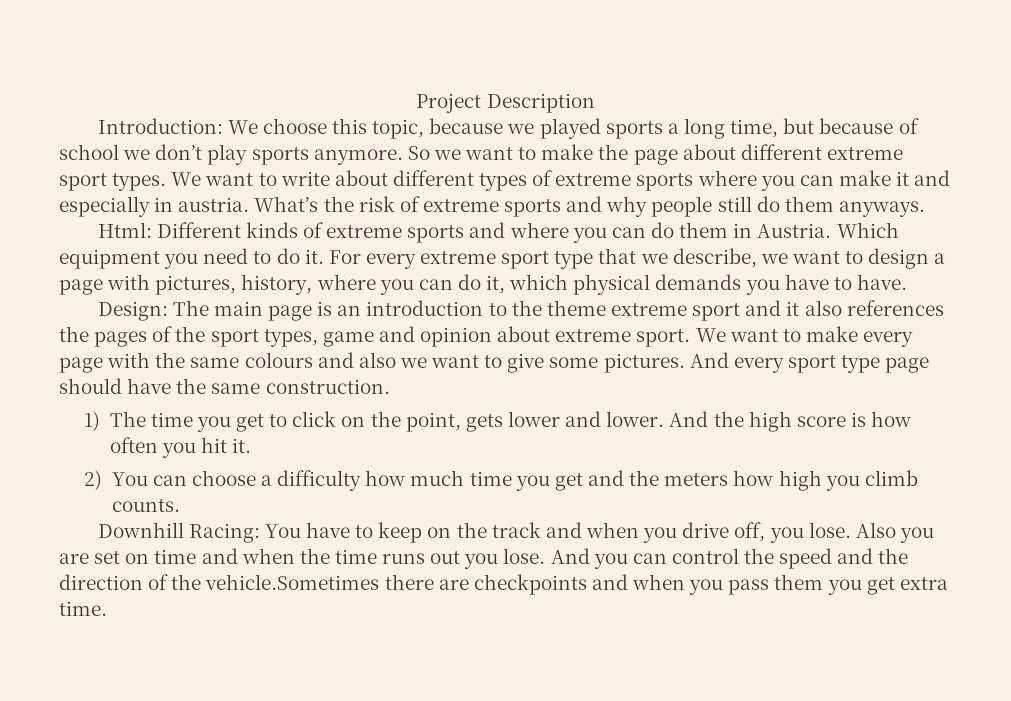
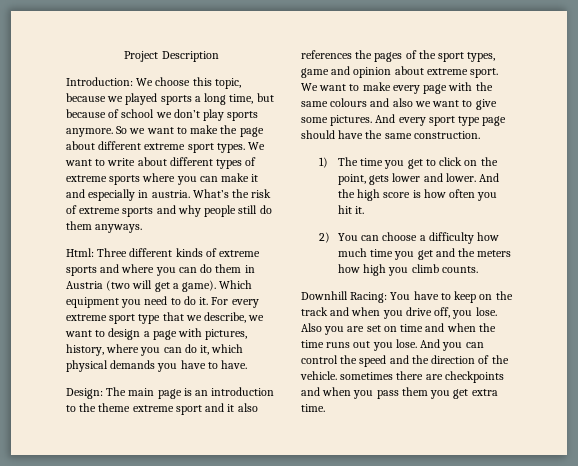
- Html: Different kinds of extreme sports and where you can do them in Austria.
+ Html: Three different kinds of extreme sports and where you can do them in Austria (two will get a game).
- And you can control the speed and the direction of the vehicle.Sometimes there are checkpoints and when you pass them you get extra time.
+ And you can control the speed and the direction of the vehicle. sometimes there are checkpoints and when you pass them you get extra time.

